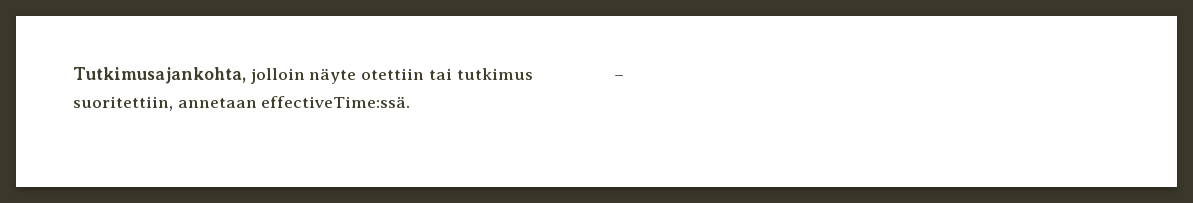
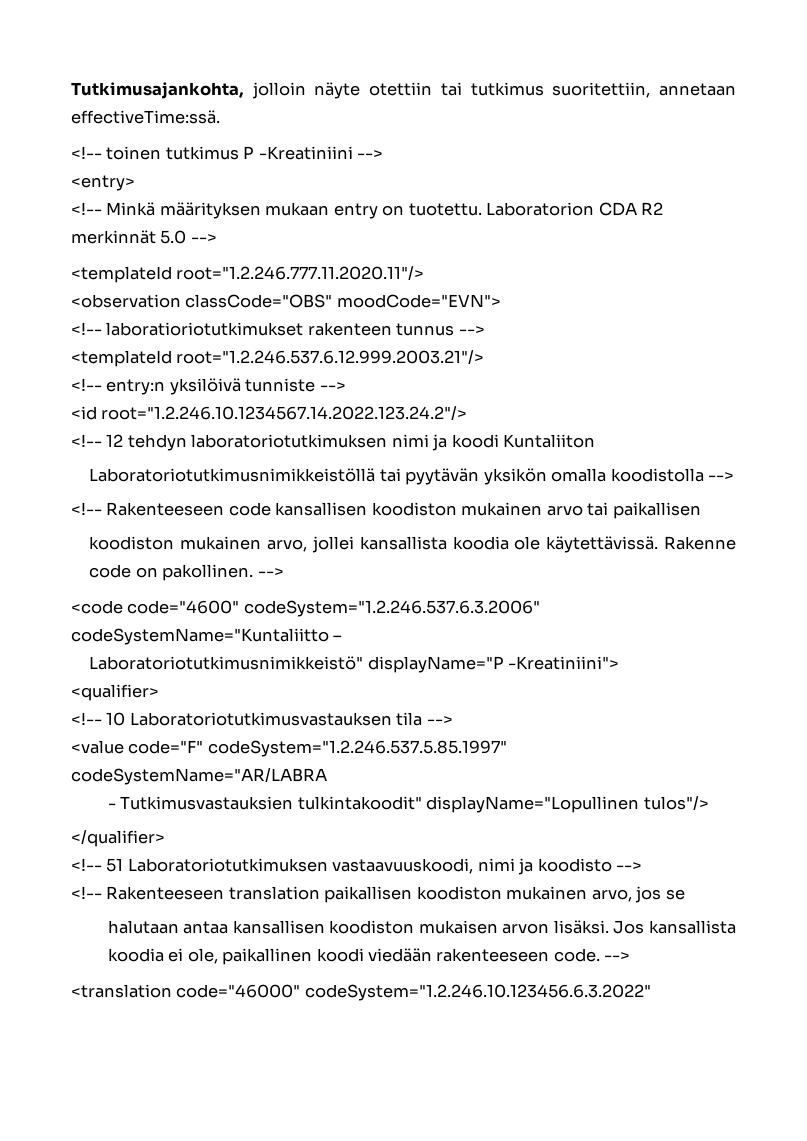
- –
+ <!-- toinen tutkimus P -Kreatiniini -->
+ <entry>
+ <!-- Minkä määrityksen mukaan entry on tuotettu. Laboratorion CDA R2 merkinnät 5.0 -->
+ <templateId root="1.2.246.777.11.2020.11"/>
+ <observation classCode="OBS" moodCode="EVN">
+ <!-- laboratioriotutkimukset rakenteen tunnus -->
+ <templateId root="1.2.246.537.6.12.999.2003.21"/>
+ <!-- entry:n yksilöivä tunniste -->
+ <id root="1.2.246.10.1234567.14.2022.123.24.2"/>
+ <!-- 12 tehdyn laboratoriotutkimuksen nimi ja koodi Kuntaliiton
+ Laboratoriotutkimusnimikkeistöllä tai pyytävän yksikön omalla koodistolla -->
+ <!-- Rakenteeseen code kansallisen koodiston mukainen arvo tai paikallisen
+ koodiston mukainen arvo, jollei kansallista koodia ole käytettävissä. Rakenne code on pakollinen. -->
+ <code code="4600" codeSystem="1.2.246.537.6.3.2006" codeSystemName="Kuntaliitto –
+ Laboratoriotutkimusnimikkeistö" displayName="P -Kreatiniini">
+ <qualifier>
+ <!-- 10 Laboratoriotutkimusvastauksen tila -->
+ <value code="F" codeSystem="1.2.246.537.5.85.1997" codeSystemName="AR/LABRA
+ - Tutkimusvastauksien tulkintakoodit" displayName="Lopullinen tulos"/>
+ </qualifier>
+ <!-- 51 Laboratoriotutkimuksen vastaavuuskoodi, nimi ja koodisto -->
+ <!-- Rakenteeseen translation paikallisen koodiston mukainen arvo, jos se
+ halutaan antaa kansallisen koodiston mukaisen arvon lisäksi. Jos kansallista koodia ei ole, paikallinen koodi viedään rakenteeseen code. -->
+ <translation code="46000" codeSystem="1.2.246.10.123456.6.3.2022"

